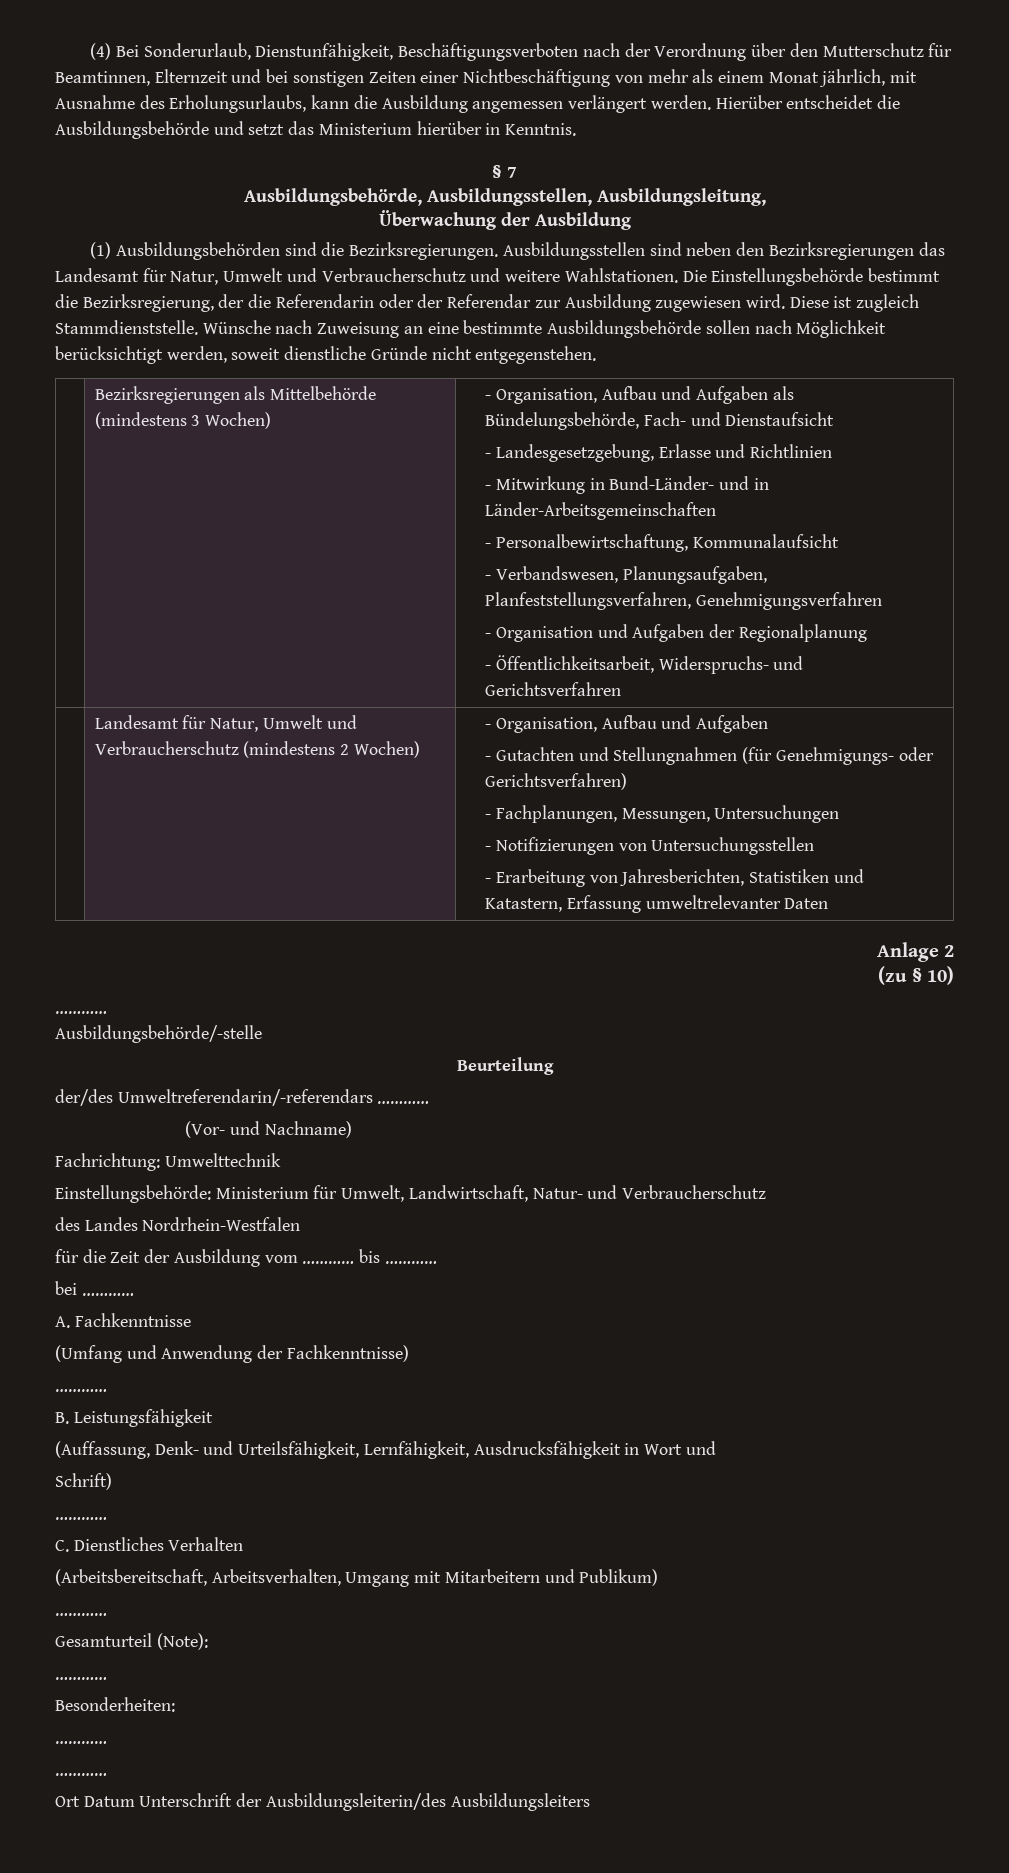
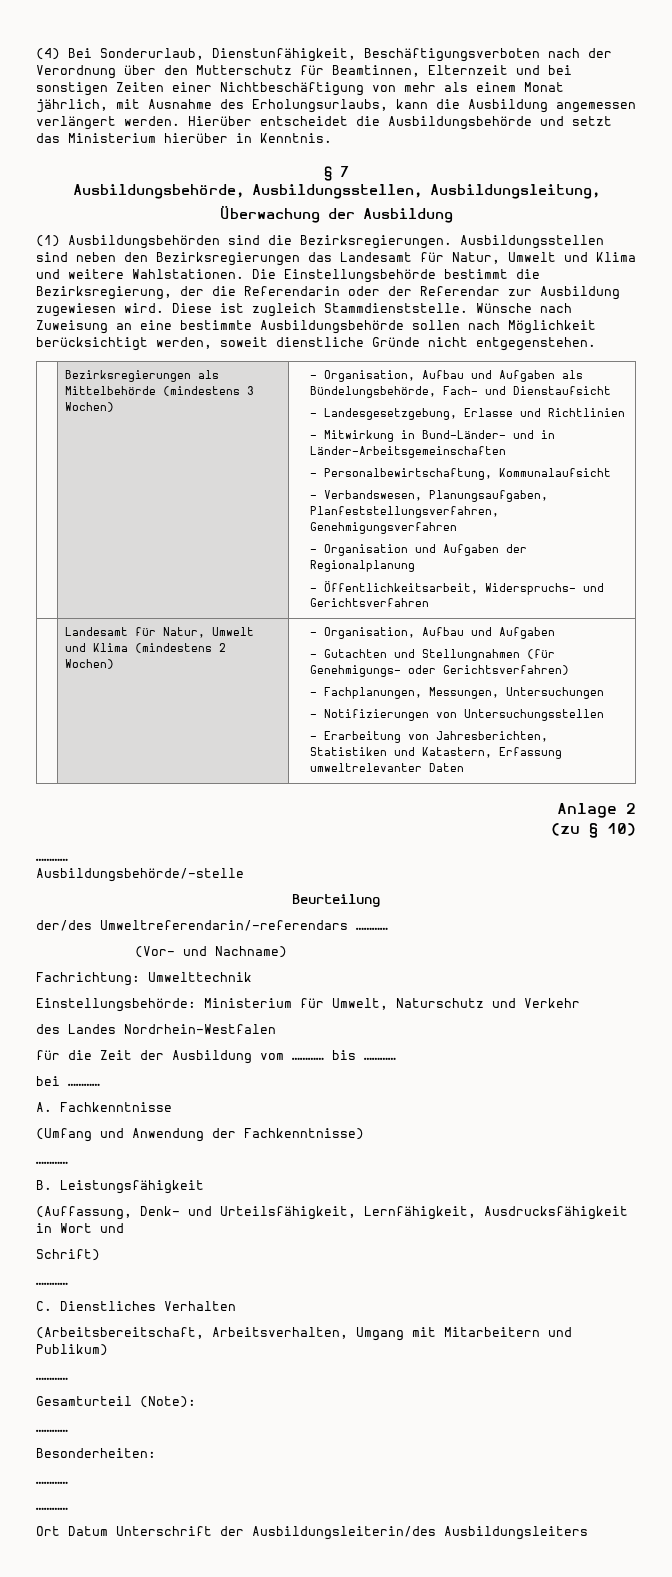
- Ausbildungsstellen sind neben den Bezirksregierungen das Landesamt für Natur, Umwelt und Verbraucherschutz und weitere Wahlstationen.
+ Ausbildungsstellen sind neben den Bezirksregierungen das Landesamt für Natur, Umwelt und Klima und weitere Wahlstationen.
- | Landesamt für Natur, Umwelt und Verbraucherschutz (mindestens 2 Wochen) | - Organisation, Aufbau und Aufgaben
+ | Landesamt für Natur, Umwelt und Klima (mindestens 2 Wochen) | - Organisation, Aufbau und Aufgaben
- Einstellungsbehörde: Ministerium für Umwelt, Landwirtschaft, Natur- und Verbraucherschutz
+ Einstellungsbehörde: Ministerium für Umwelt, Naturschutz und Verkehr

